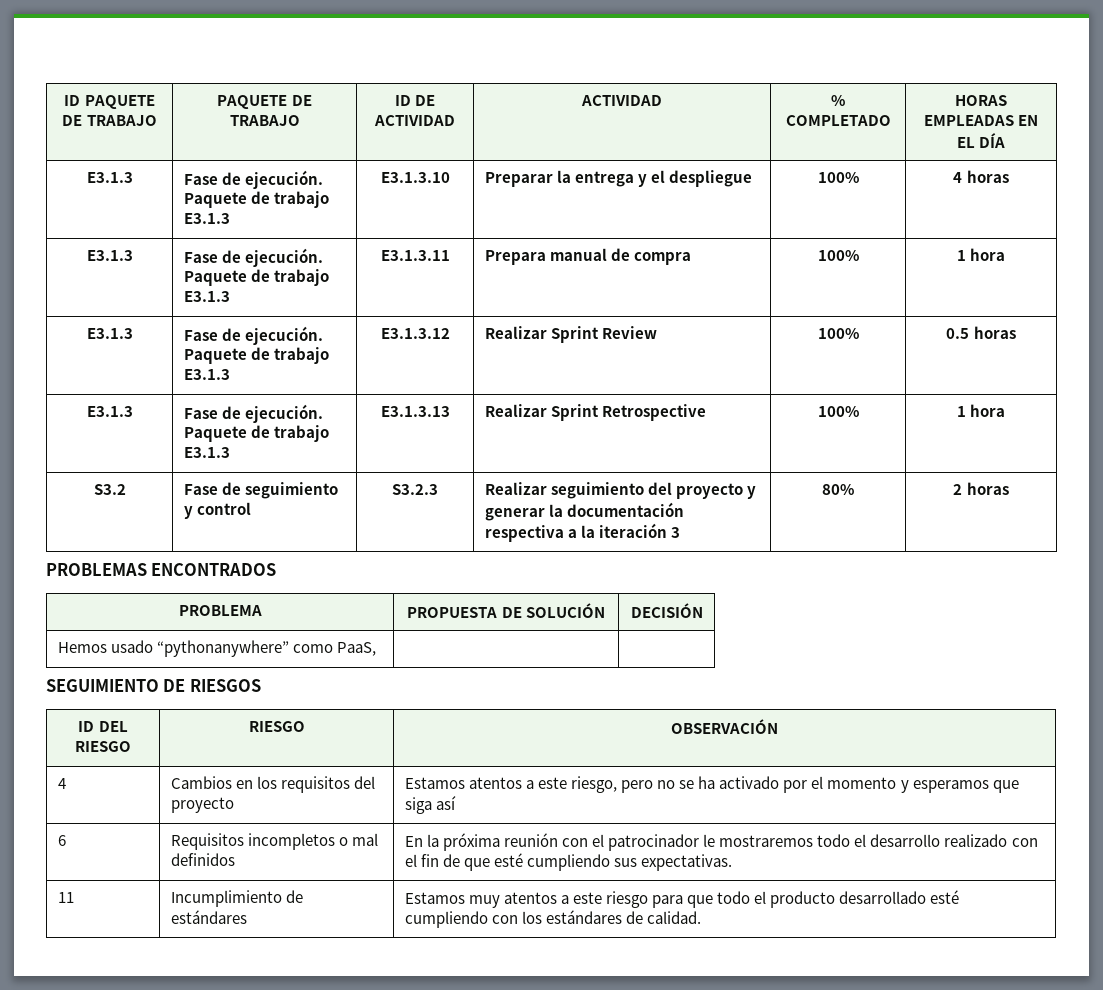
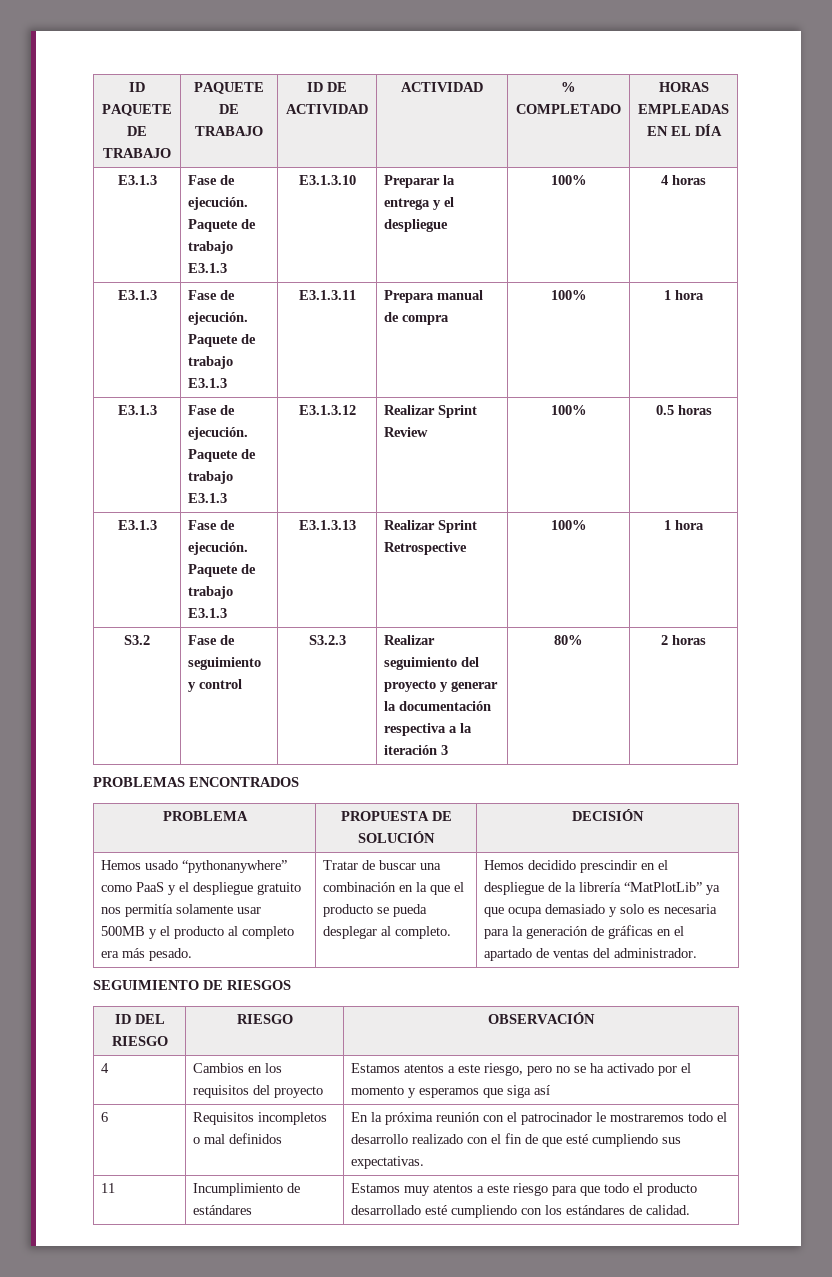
- Hemos usado “pythonanywhere” como PaaS,
+ Hemos usado “pythonanywhere” como PaaS y el despliegue gratuito nos permitía solamente usar 500MB y el producto al completo era más pesado. | Tratar de buscar una combinación en la que el producto se pueda desplegar al completo. | Hemos decidido prescindir en el despliegue de la librería “MatPlotLib” ya que ocupa demasiado y solo es necesaria para la generación de gráficas en el apartado de ventas del administrador.

